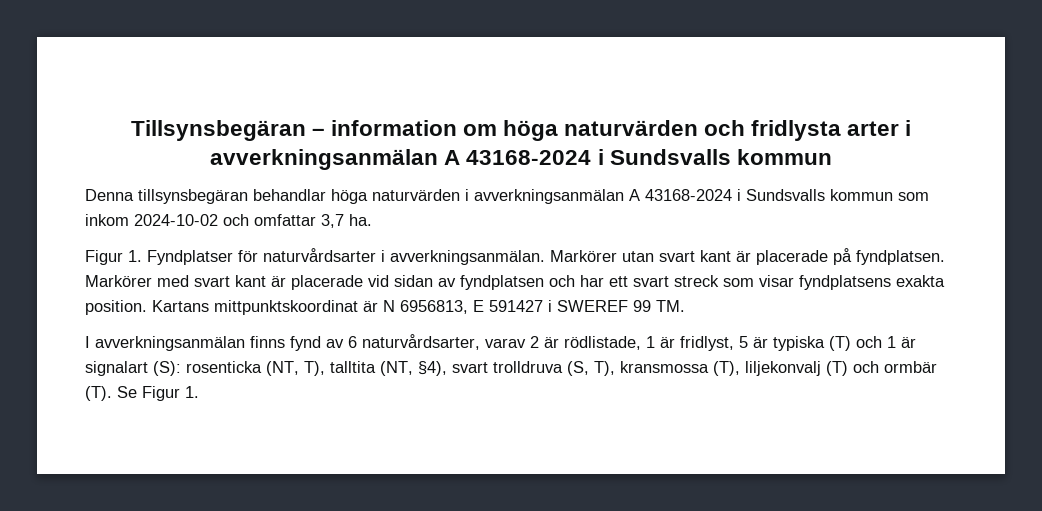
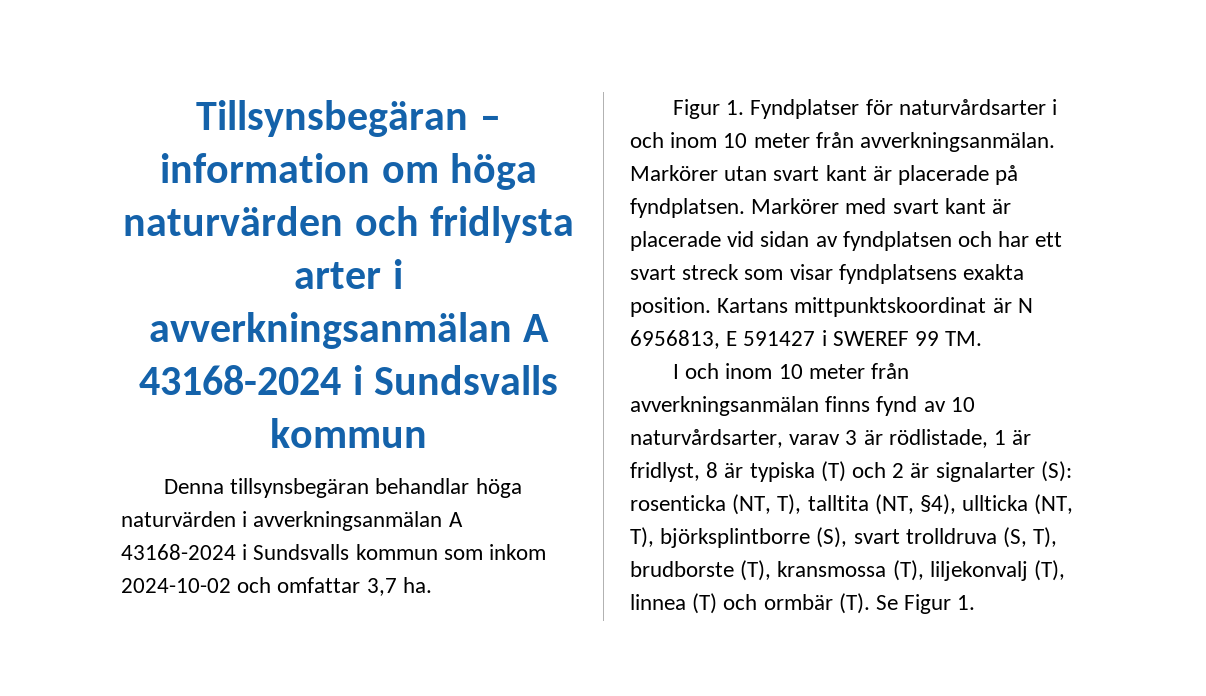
- Figur 1. Fyndplatser för naturvårdsarter i avverkningsanmälan.
+ Figur 1. Fyndplatser för naturvårdsarter i och inom 10 meter från avverkningsanmälan.
- I avverkningsanmälan finns fynd av 6 naturvårdsarter, varav 2 är rödlistade, 1 är fridlyst, 5 är typiska (T) och 1 är signalart (S): rosenticka (NT, T), talltita (NT, §4), svart trolldruva (S, T), kransmossa (T), liljekonvalj (T) och ormbär (T). Se Figur 1.
+ I och inom 10 meter från avverkningsanmälan finns fynd av 10 naturvårdsarter, varav 3 är rödlistade, 1 är fridlyst, 8 är typiska (T) och 2 är signalarter (S): rosenticka (NT, T), talltita (NT, §4), ullticka (NT, T), björksplintborre (S), svart trolldruva (S, T), brudborste (T), kransmossa (T), liljekonvalj (T), linnea (T) och ormbär (T). Se Figur 1.

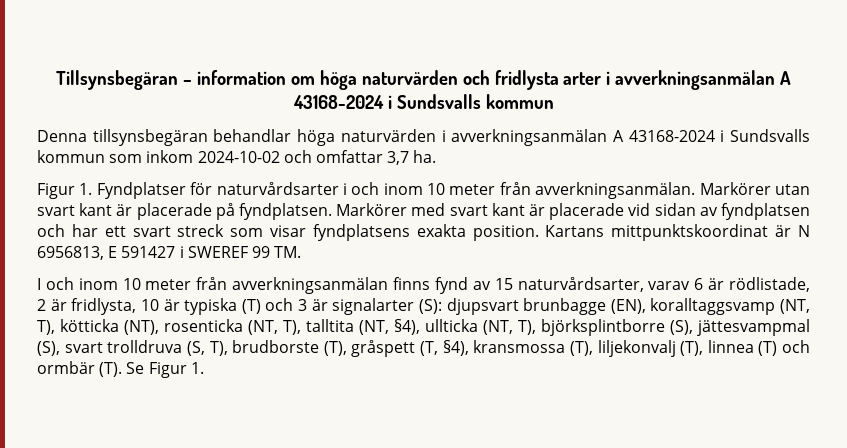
- I och inom 10 meter från avverkningsanmälan finns fynd av 10 naturvårdsarter, varav 3 är rödlistade, 1 är fridlyst, 8 är typiska (T) och 2 är signalarter (S): rosenticka (NT, T), talltita (NT, §4), ullticka (NT, T), björksplintborre (S), svart trolldruva (S, T), brudborste (T), kransmossa (T), liljekonvalj (T), linnea (T) och ormbär (T). Se Figur 1.
+ I och inom 10 meter från avverkningsanmälan finns fynd av 15 naturvårdsarter, varav 6 är rödlistade, 2 är fridlysta, 10 är typiska (T) och 3 är signalarter (S): djupsvart brunbagge (EN), koralltaggsvamp (NT, T), kötticka (NT), rosenticka (NT, T), talltita (NT, §4), ullticka (NT, T), björksplintborre (S), jättesvampmal (S), svart trolldruva (S, T), brudborste (T), gråspett (T, §4), kransmossa (T), liljekonvalj (T), linnea (T) och ormbär (T). Se Figur 1.

